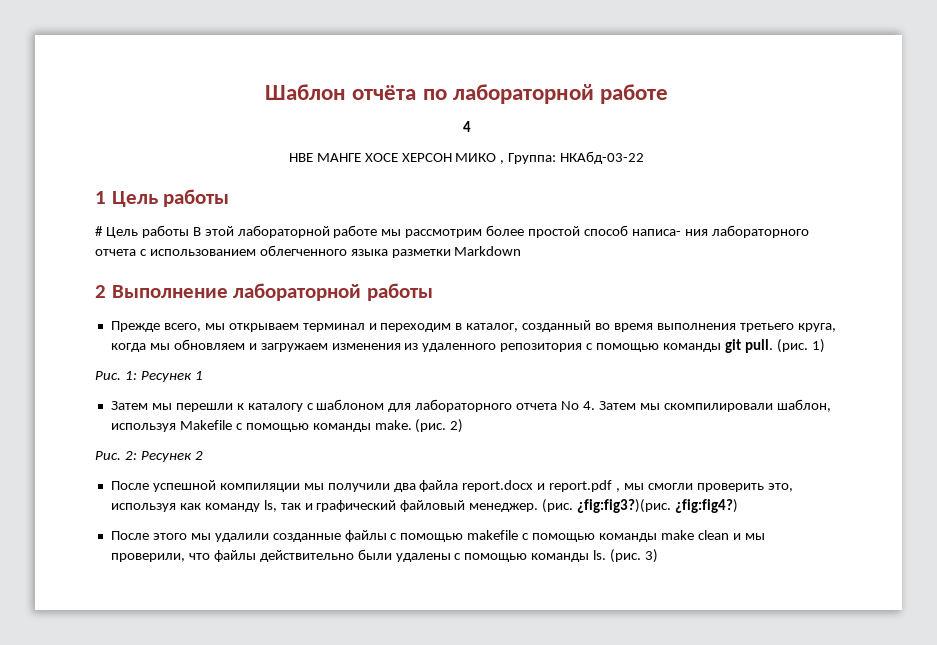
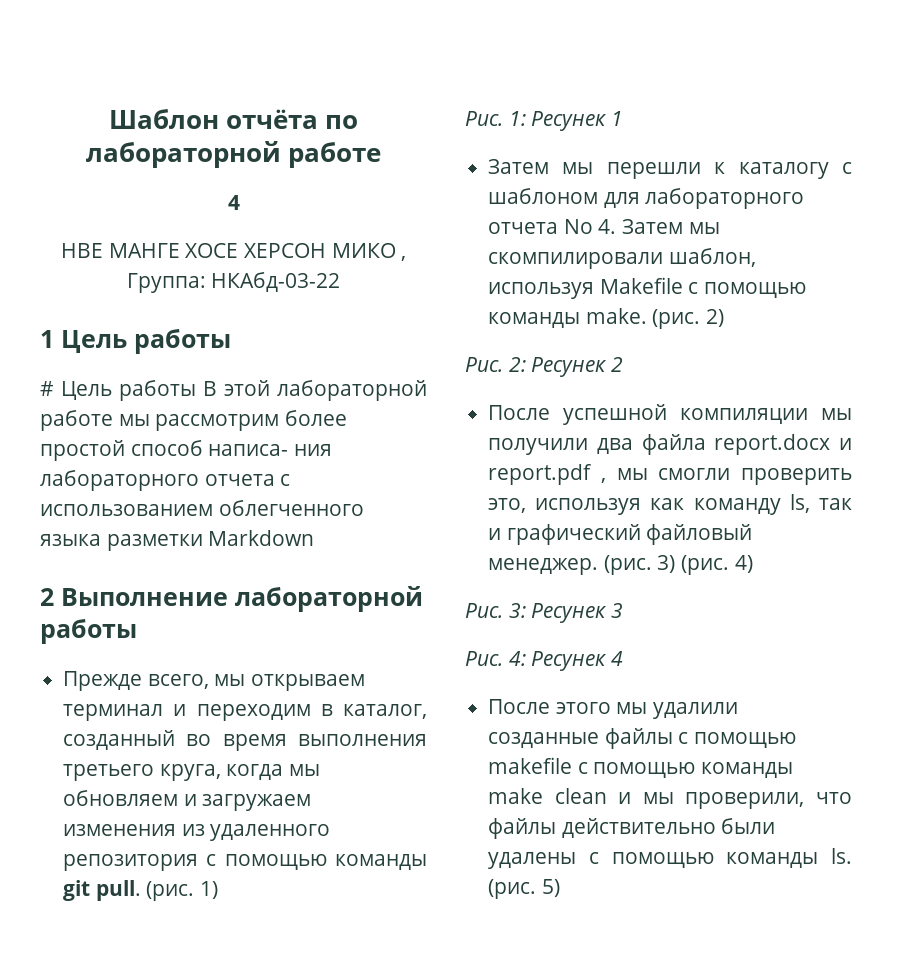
- ¿fig:fig3?)(рис. ¿fig:fig4?)
+ 3) (рис. 4)
+ Рис. 3: Ресунек 3
+ Рис. 4: Ресунек 4
- 3)
+ 5)

